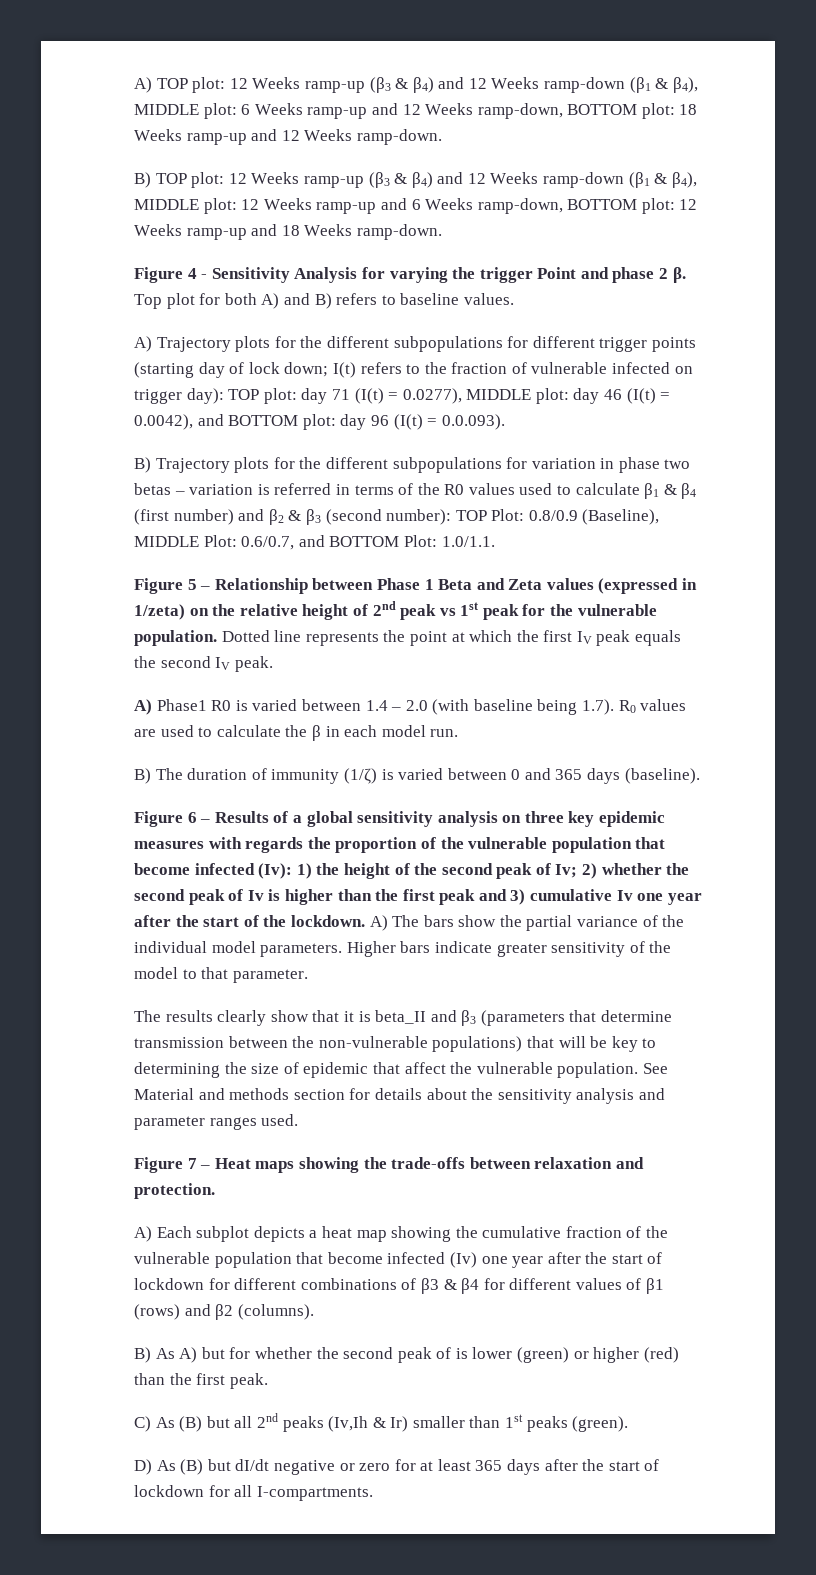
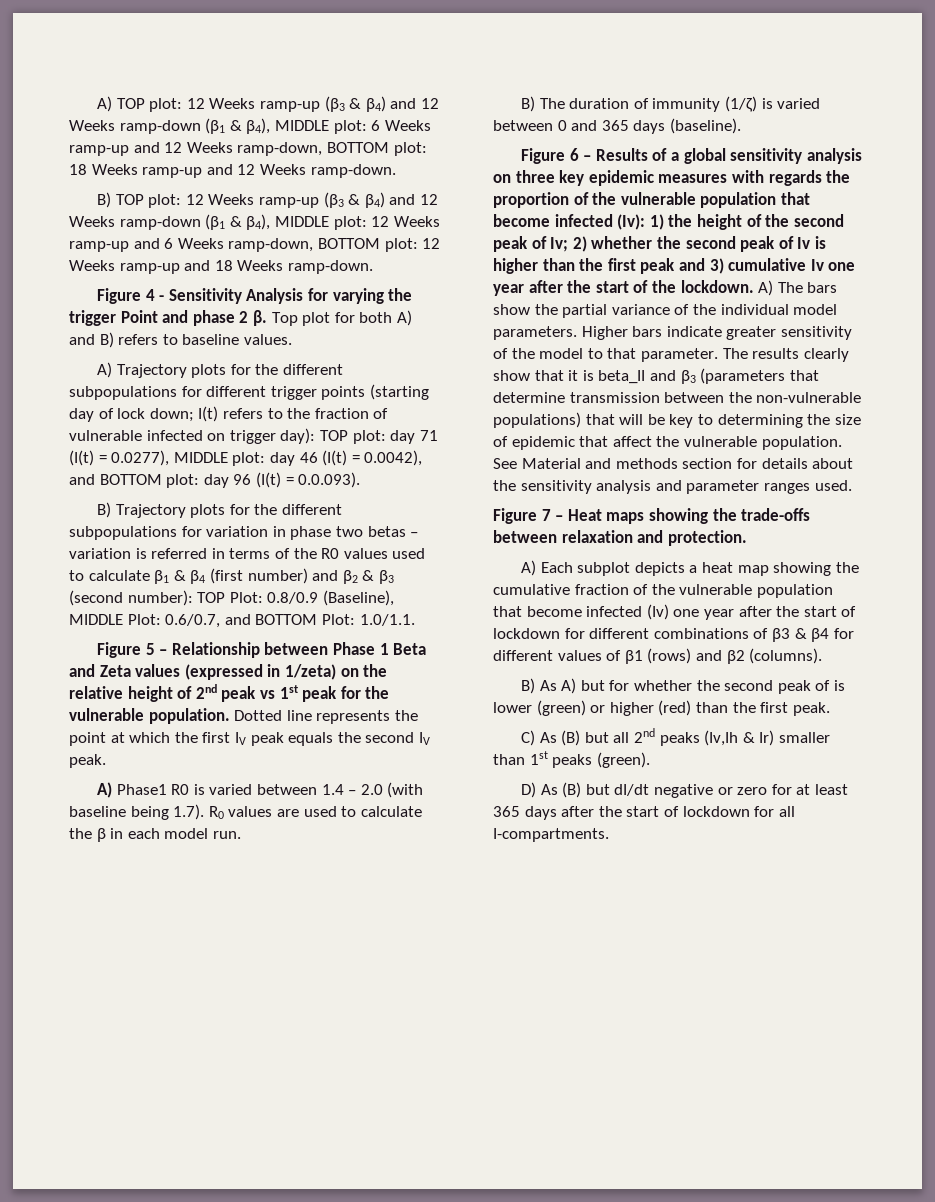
- Higher bars indicate greater sensitivity of the model to that parameter.
- The results clearly show that it is beta_II and β3 (parameters that determine transmission between the non-vulnerable populations) that will be key to determining the size of epidemic that affect the vulnerable population.
+ Higher bars indicate greater sensitivity of the model to that parameter. The results clearly show that it is beta_II and β3 (parameters that determine transmission between the non-vulnerable populations) that will be key to determining the size of epidemic that affect the vulnerable population.

